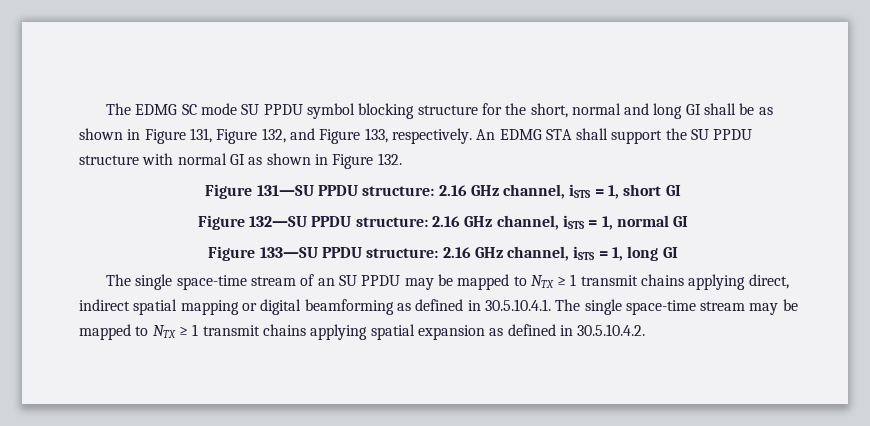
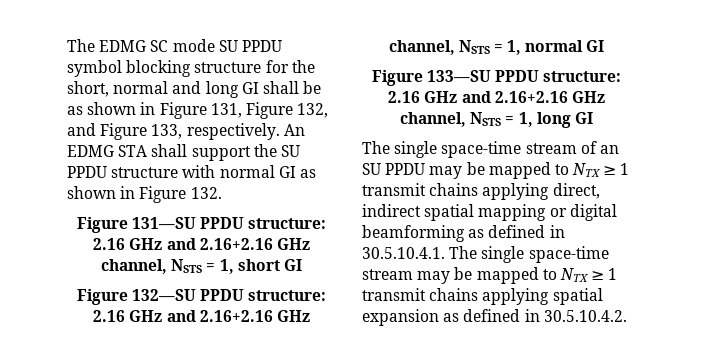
- Figure 131—SU PPDU structure: 2.16 GHz channel, iSTS = 1, short GI
+ Figure 131—SU PPDU structure: 2.16 GHz and 2.16+2.16 GHz channel, NSTS = 1, short GI
- Figure 132—SU PPDU structure: 2.16 GHz channel, iSTS = 1, normal GI
+ Figure 132—SU PPDU structure: 2.16 GHz and 2.16+2.16 GHz channel, NSTS = 1, normal GI
- Figure 133—SU PPDU structure: 2.16 GHz channel, iSTS = 1, long GI
+ Figure 133—SU PPDU structure: 2.16 GHz and 2.16+2.16 GHz channel, NSTS = 1, long GI

